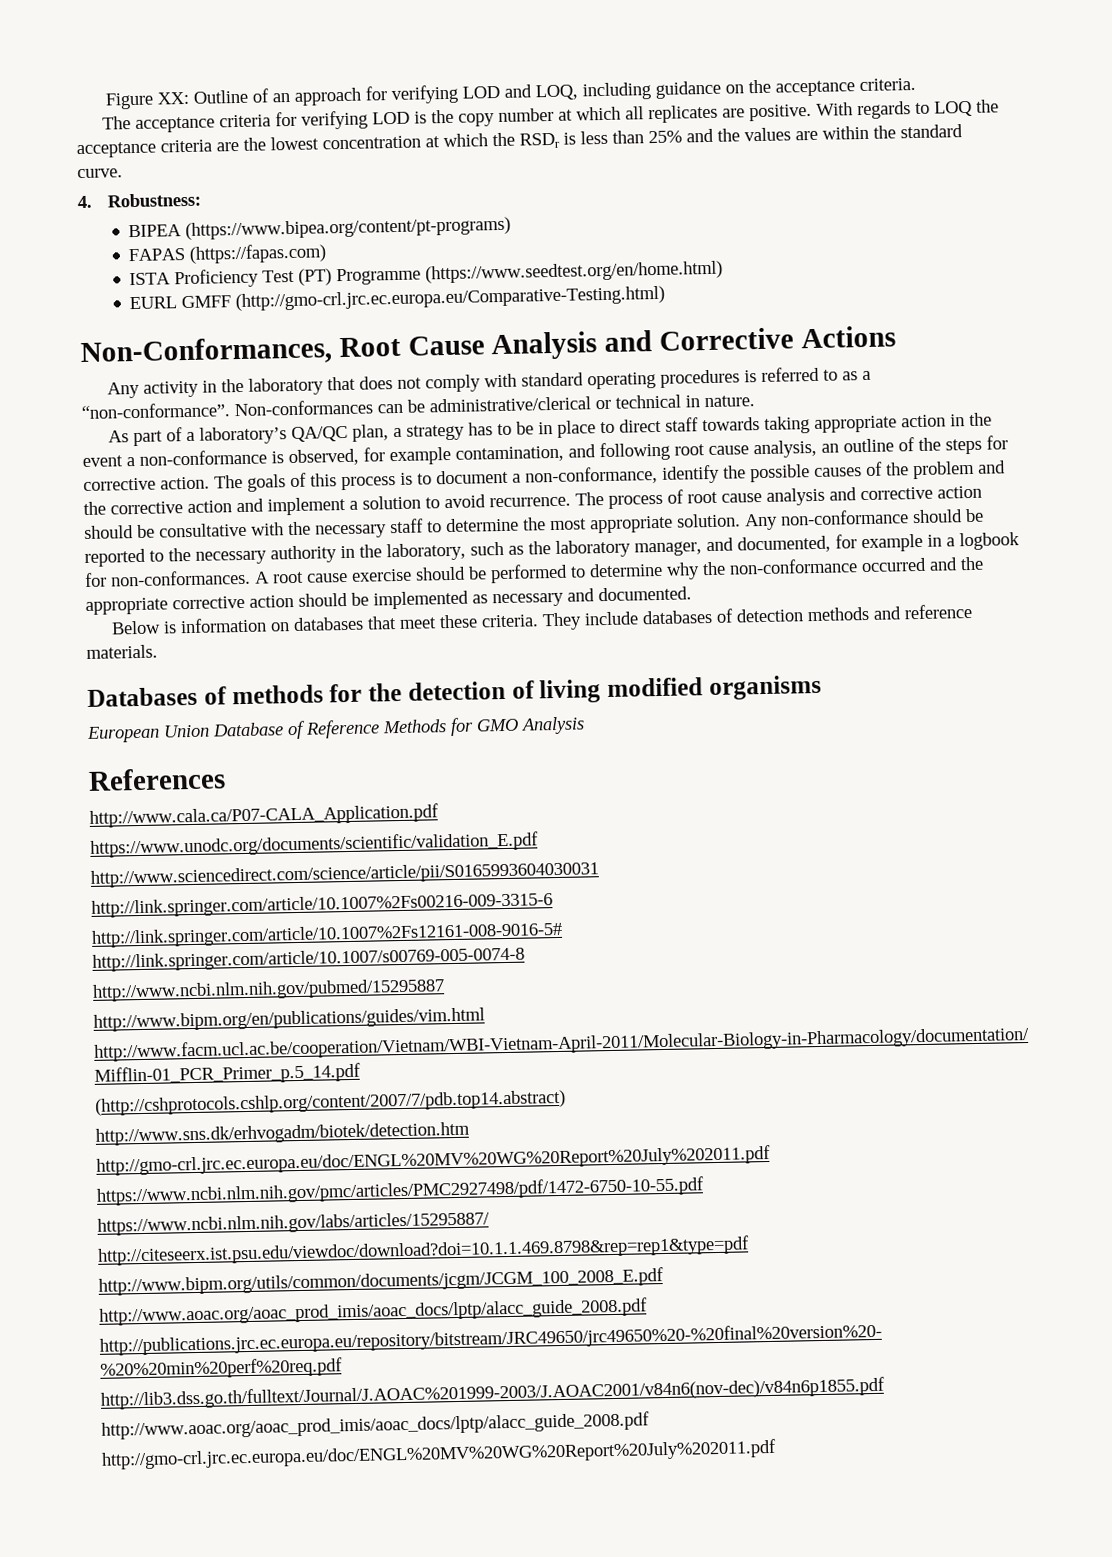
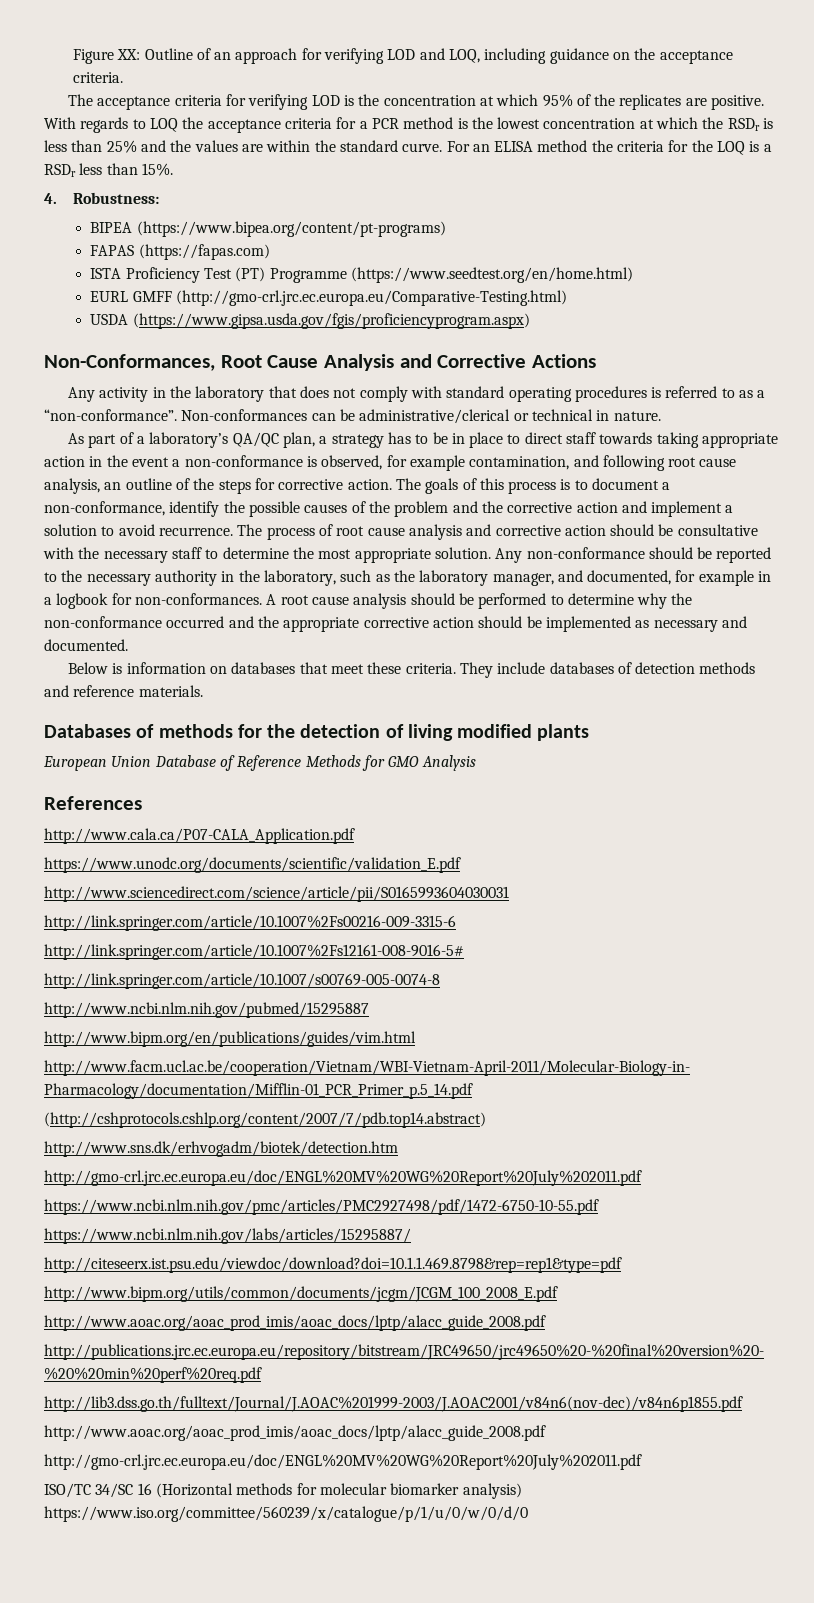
- The acceptance criteria for verifying LOD is the copy number at which all replicates are positive.
+ The acceptance criteria for verifying LOD is the concentration at which 95% of the replicates are positive.
- With regards to LOQ the acceptance criteria are the lowest concentration at which the RSDr is less than 25% and the values are within the standard curve.
+ With regards to LOQ the acceptance criteria for a PCR method is the lowest concentration at which the RSDr is less than 25% and the values are within the standard curve. For an ELISA method the criteria for the LOQ is a RSDr less than 15%.
+ USDA (https://www.gipsa.usda.gov/fgis/proficiencyprogram.aspx)
- A root cause exercise should be performed to determine why the non-conformance occurred and the appropriate corrective action should be implemented as necessary and documented.
+ A root cause analysis should be performed to determine why the non-conformance occurred and the appropriate corrective action should be implemented as necessary and documented.
- Databases of methods for the detection of living modified organisms
+ Databases of methods for the detection of living modified plants
+ ISO/TC 34/SC 16 (Horizontal methods for molecular biomarker analysis) https://www.iso.org/committee/560239/x/catalogue/p/1/u/0/w/0/d/0

